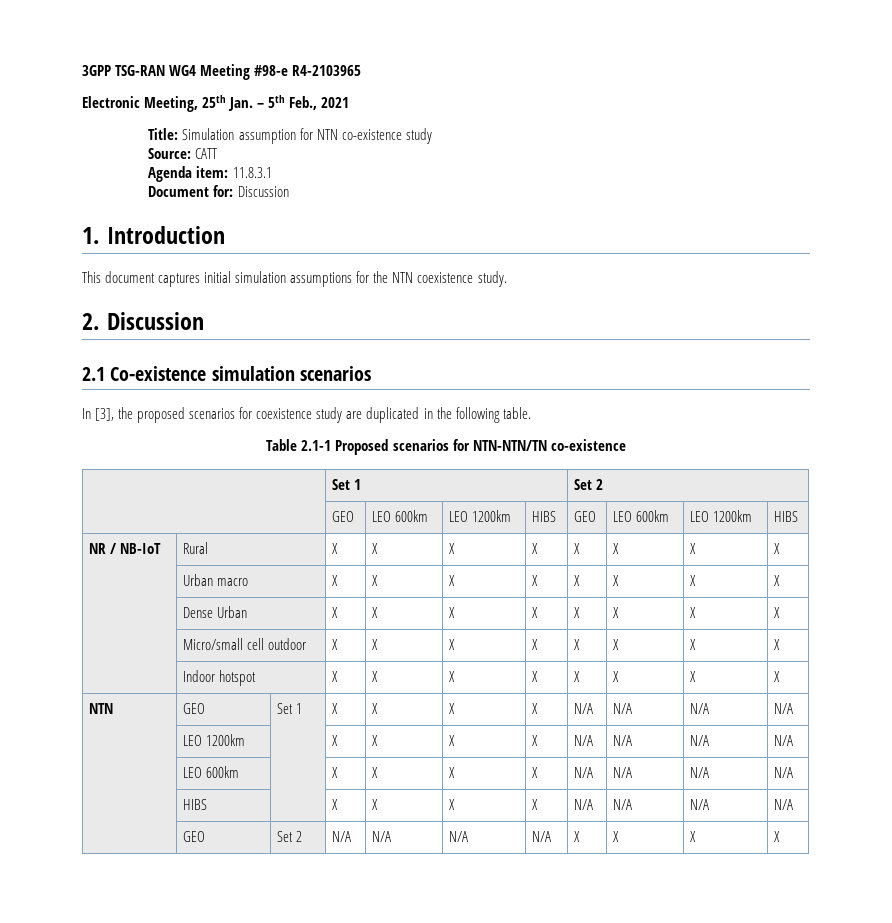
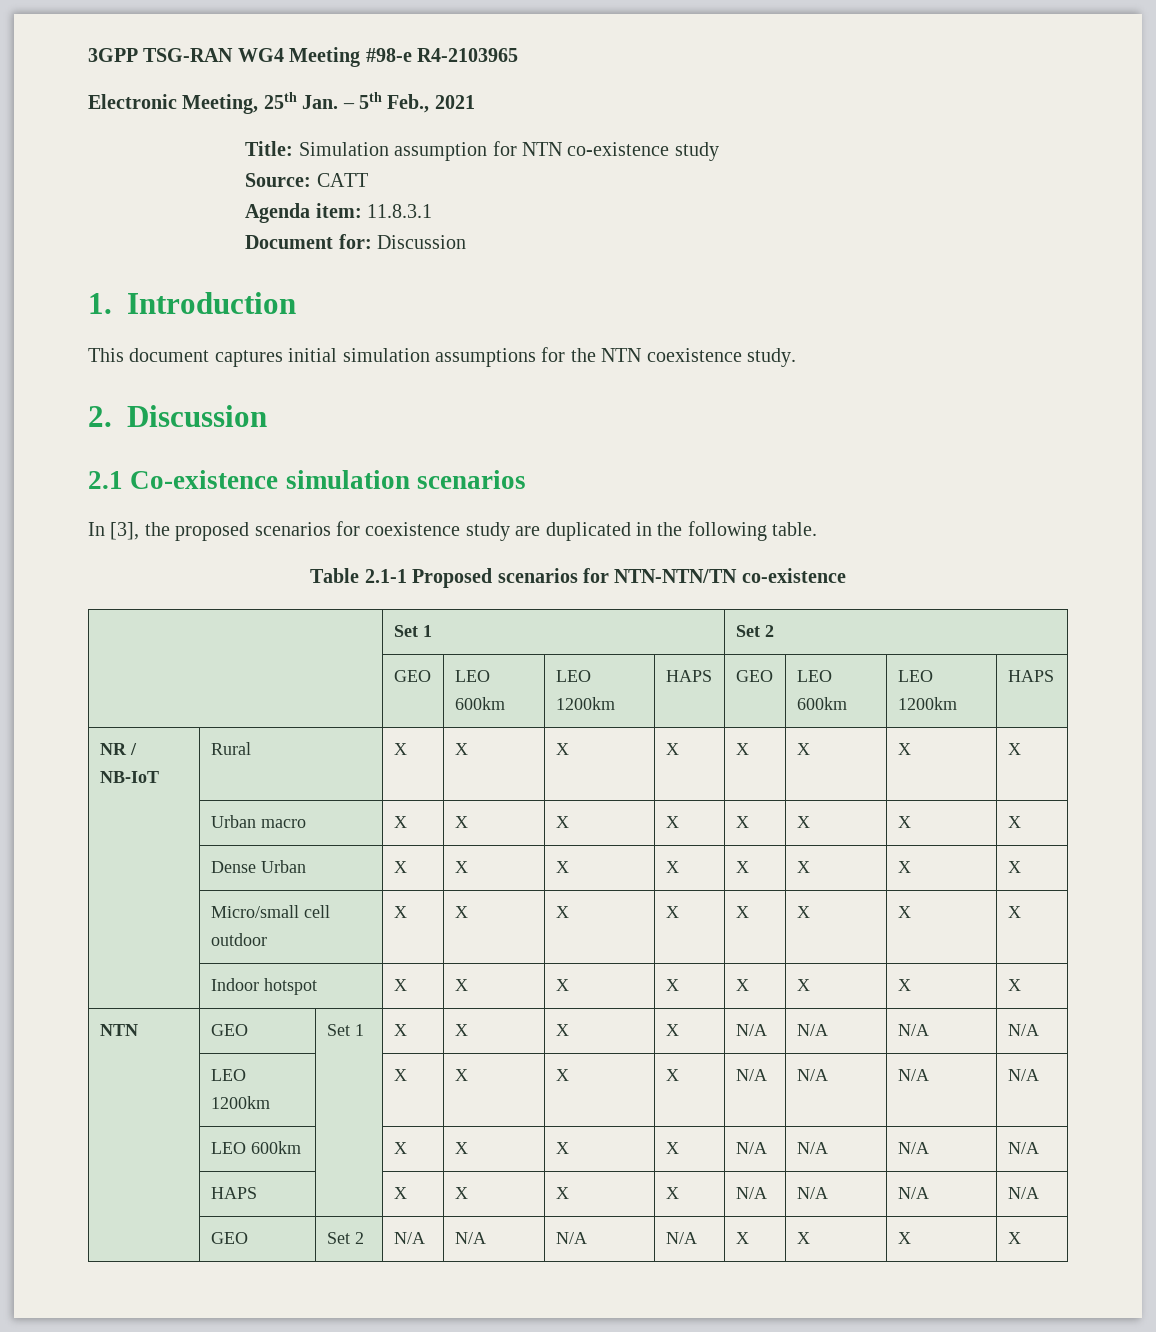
- | GEO | LEO 600km | LEO 1200km | HIBS | GEO | LEO 600km | LEO 1200km | HIBS
+ | GEO | LEO 600km | LEO 1200km | HAPS | GEO | LEO 600km | LEO 1200km | HAPS
- | HIBS | | X | X | X | X | N/A | N/A | N/A | N/A
+ | HAPS | | X | X | X | X | N/A | N/A | N/A | N/A

